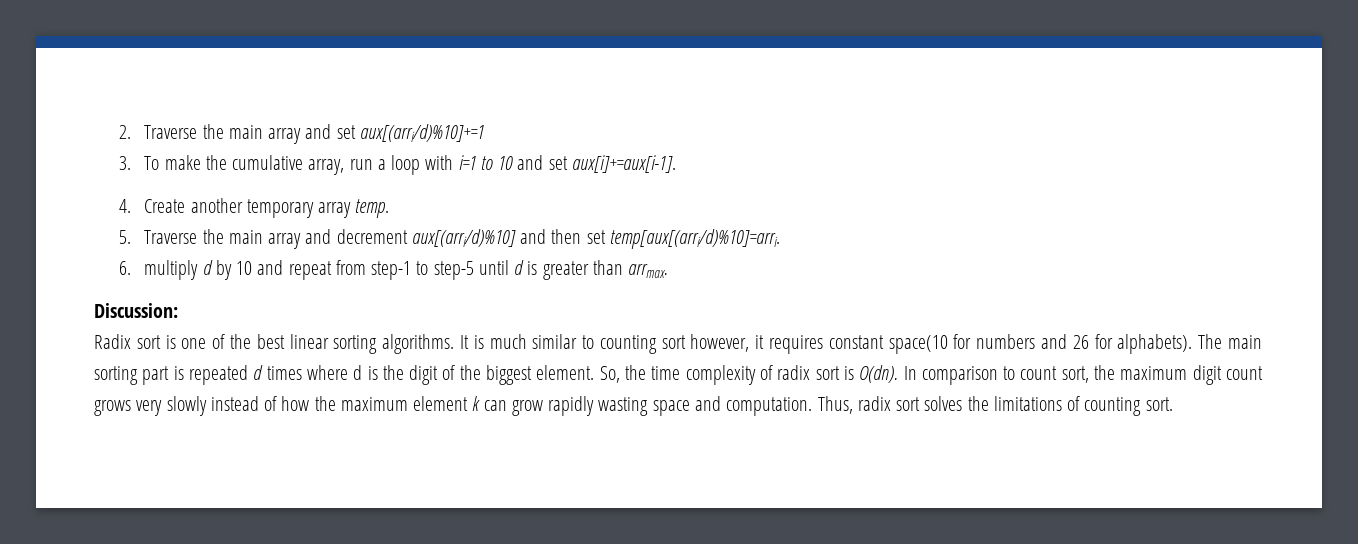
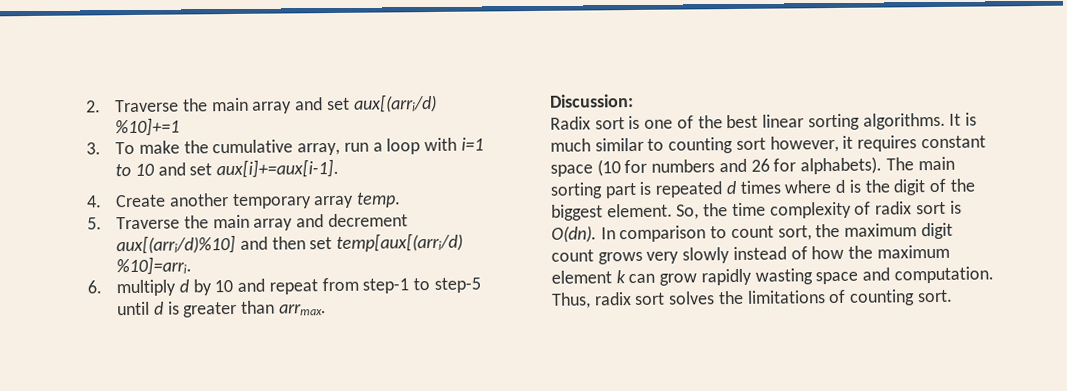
- 2. Traverse the main array and set aux[(arri/d)%10]+=1
+ 2. Traverse the main array and set aux[(arri/d) %10]+=1
- 5. Traverse the main array and decrement aux[(arri/d)%10] and then set temp[aux[(arri/d)%10]=arri.
+ 5. Traverse the main array and decrement aux[(arri/d)%10] and then set temp[aux[(arri/d) %10]=arri.
- It is much similar to counting sort however, it requires constant space(10 for numbers and 26 for alphabets).
+ It is much similar to counting sort however, it requires constant space (10 for numbers and 26 for alphabets).

